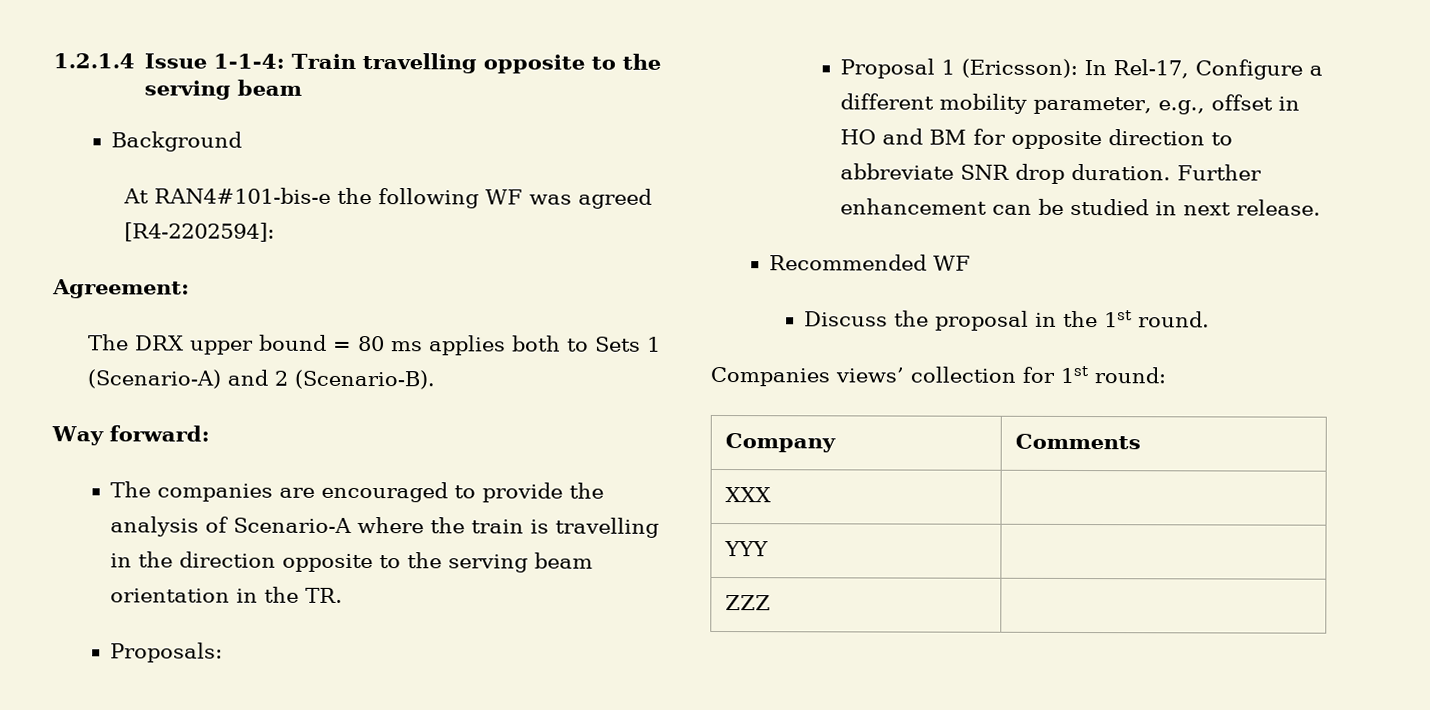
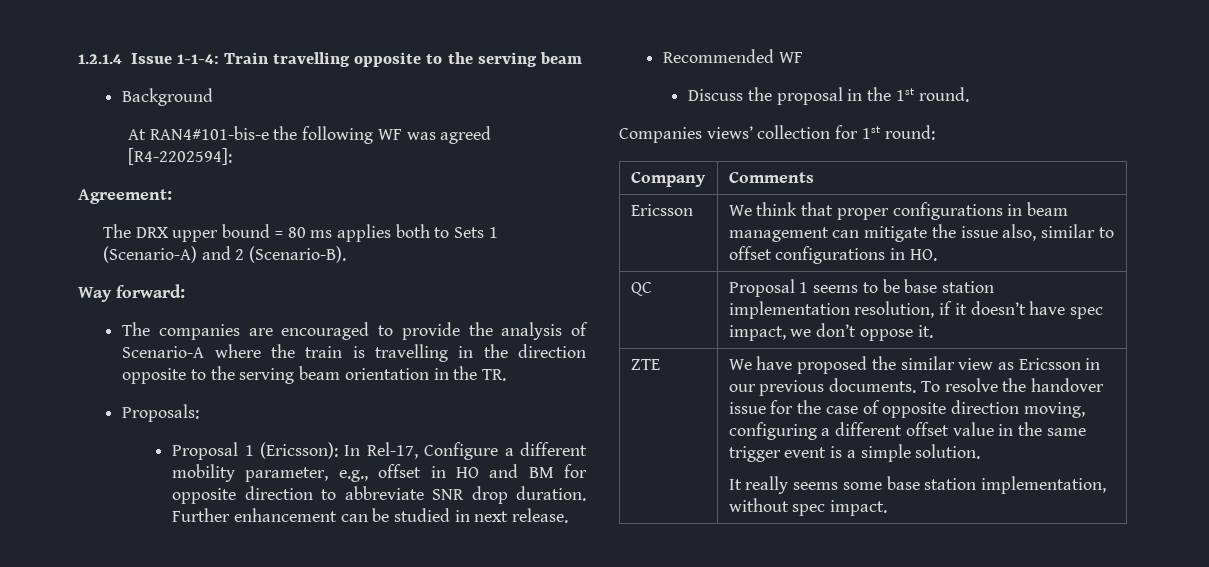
- XXX |
- YYY |
- ZZZ |
+ Ericsson | We think that proper configurations in beam management can mitigate the issue also, similar to offset configurations in HO.
+ QC | Proposal 1 seems to be base station implementation resolution, if it doesn’t have spec impact, we don’t oppose it.
+ ZTE | We have proposed the similar view as Ericsson in our previous documents. To resolve the handover issue for the case of opposite direction moving, configuring a different offset value in the same trigger event is a simple solution.
+ It really seems some base station implementation, without spec impact.

